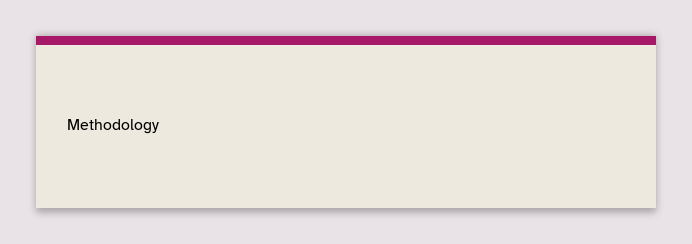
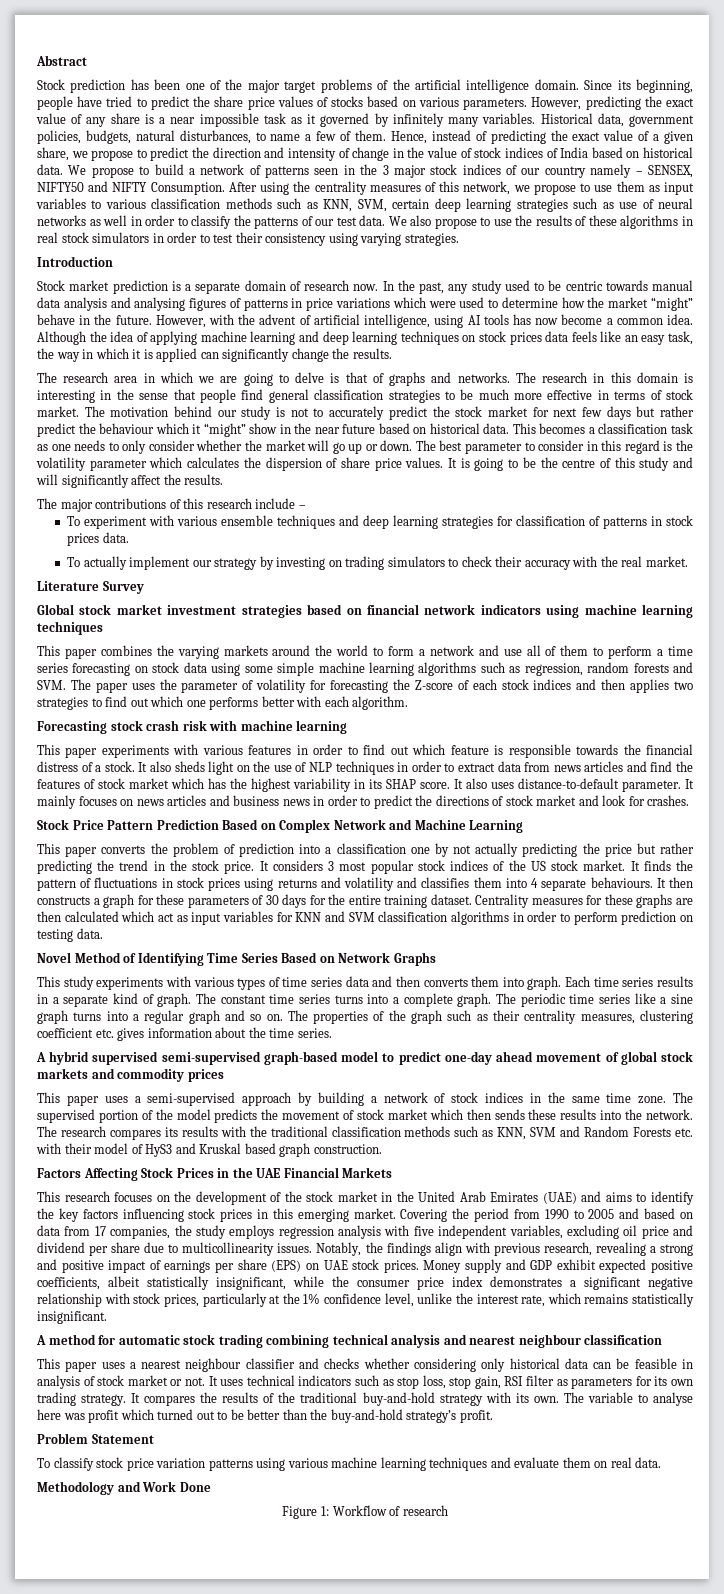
- Methodology
+ Abstract
+ Stock prediction has been one of the major target problems of the artificial intelligence domain. Since its beginning, people have tried to predict the share price values of stocks based on various parameters. However, predicting the exact value of any share is a near impossible task as it governed by infinitely many variables. Historical data, government policies, budgets, natural disturbances, to name a few of them. Hence, instead of predicting the exact value of a given share, we propose to predict the direction and intensity of change in the value of stock indices of India based on historical data. We propose to build a network of patterns seen in the 3 major stock indices of our country namely – SENSEX, NIFTY50 and NIFTY Consumption. After using the centrality measures of this network, we propose to use them as input variables to various classification methods such as KNN, SVM, certain deep learning strategies such as use of neural networks as well in order to classify the patterns of our test data. We also propose to use the results of these algorithms in real stock simulators in order to test their consistency using varying strategies.
+ Introduction
+ Stock market prediction is a separate domain of research now. In the past, any study used to be centric towards manual data analysis and analysing figures of patterns in price variations which were used to determine how the market “might” behave in the future. However, with the advent of artificial intelligence, using AI tools has now become a common idea. Although the idea of applying machine learning and deep learning techniques on stock prices data feels like an easy task, the way in which it is applied can significantly change the results.
+ The research area in which we are going to delve is that of graphs and networks. The research in this domain is interesting in the sense that people find general classification strategies to be much more effective in terms of stock market. The motivation behind our study is not to accurately predict the stock market for next few days but rather predict the behaviour which it “might” show in the near future based on historical data. This becomes a classification task as one needs to only consider whether the market will go up or down. The best parameter to consider in this regard is the volatility parameter which calculates the dispersion of share price values. It is going to be the centre of this study and will significantly affect the results.
+ The major contributions of this research include –
+ To experiment with various ensemble techniques and deep learning strategies for classification of patterns in stock prices data.
+ To actually implement our strategy by investing on trading simulators to check their accuracy with the real market.
+ Literature Survey
+ Global stock market investment strategies based on financial network indicators using machine learning techniques
+ This paper combines the varying markets around the world to form a network and use all of them to perform a time series forecasting on stock data using some simple machine learning algorithms such as regression, random forests and SVM. The paper uses the parameter of volatility for forecasting the Z-score of each stock indices and then applies two strategies to find out which one performs better with each algorithm.
+ Forecasting stock crash risk with machine learning
+ This paper experiments with various features in order to find out which feature is responsible towards the financial distress of a stock. It also sheds light on the use of NLP techniques in order to extract data from news articles and find the features of stock market which has the highest variability in its SHAP score. It also uses distance-to-default parameter. It mainly focuses on news articles and business news in order to predict the directions of stock market and look for crashes.
+ Stock Price Pattern Prediction Based on Complex Network and Machine Learning
+ This paper converts the problem of prediction into a classification one by not actually predicting the price but rather predicting the trend in the stock price. It considers 3 most popular stock indices of the US stock market. It finds the pattern of fluctuations in stock prices using returns and volatility and classifies them into 4 separate behaviours. It then constructs a graph for these parameters of 30 days for the entire training dataset. Centrality measures for these graphs are then calculated which act as input variables for KNN and SVM classification algorithms in order to perform prediction on testing data.
+ Novel Method of Identifying Time Series Based on Network Graphs
+ This study experiments with various types of time series data and then converts them into graph. Each time series results in a separate kind of graph. The constant time series turns into a complete graph. The periodic time series like a sine graph turns into a regular graph and so on. The properties of the graph such as their centrality measures, clustering coefficient etc. gives information about the time series.
+ A hybrid supervised semi-supervised graph-based model to predict one-day ahead movement of global stock markets and commodity prices
+ This paper uses a semi-supervised approach by building a network of stock indices in the same time zone. The supervised portion of the model predicts the movement of stock market which then sends these results into the network. The research compares its results with the traditional classification methods such as KNN, SVM and Random Forests etc. with their model of HyS3 and Kruskal based graph construction.
+ Factors Affecting Stock Prices in the UAE Financial Markets
+ This research focuses on the development of the stock market in the United Arab Emirates (UAE) and aims to identify the key factors influencing stock prices in this emerging market. Covering the period from 1990 to 2005 and based on data from 17 companies, the study employs regression analysis with five independent variables, excluding oil price and dividend per share due to multicollinearity issues. Notably, the findings align with previous research, revealing a strong and positive impact of earnings per share (EPS) on UAE stock prices. Money supply and GDP exhibit expected positive coefficients, albeit statistically insignificant, while the consumer price index demonstrates a significant negative relationship with stock prices, particularly at the 1% confidence level, unlike the interest rate, which remains statistically insignificant.
+ A method for automatic stock trading combining technical analysis and nearest neighbour classification
+ This paper uses a nearest neighbour classifier and checks whether considering only historical data can be feasible in analysis of stock market or not. It uses technical indicators such as stop loss, stop gain, RSI filter as parameters for its own trading strategy. It compares the results of the traditional buy-and-hold strategy with its own. The variable to analyse here was profit which turned out to be better than the buy-and-hold strategy’s profit.
+ Problem Statement
+ To classify stock price variation patterns using various machine learning techniques and evaluate them on real data.
+ Methodology and Work Done
+ Figure 1: Workflow of research

